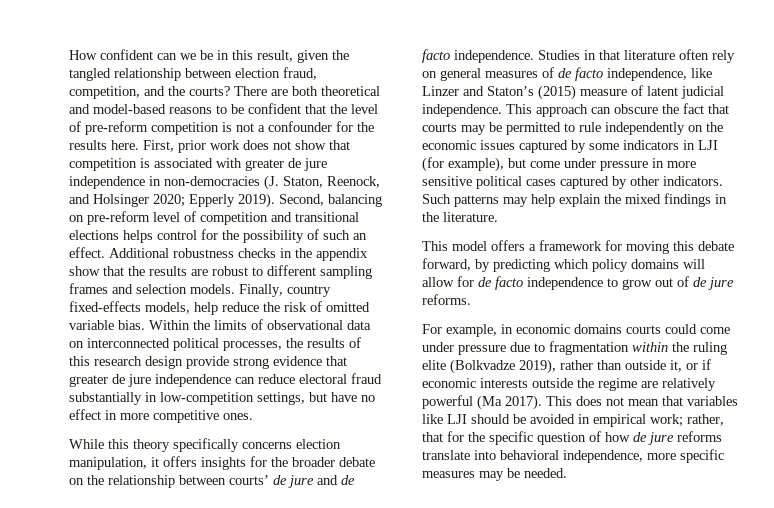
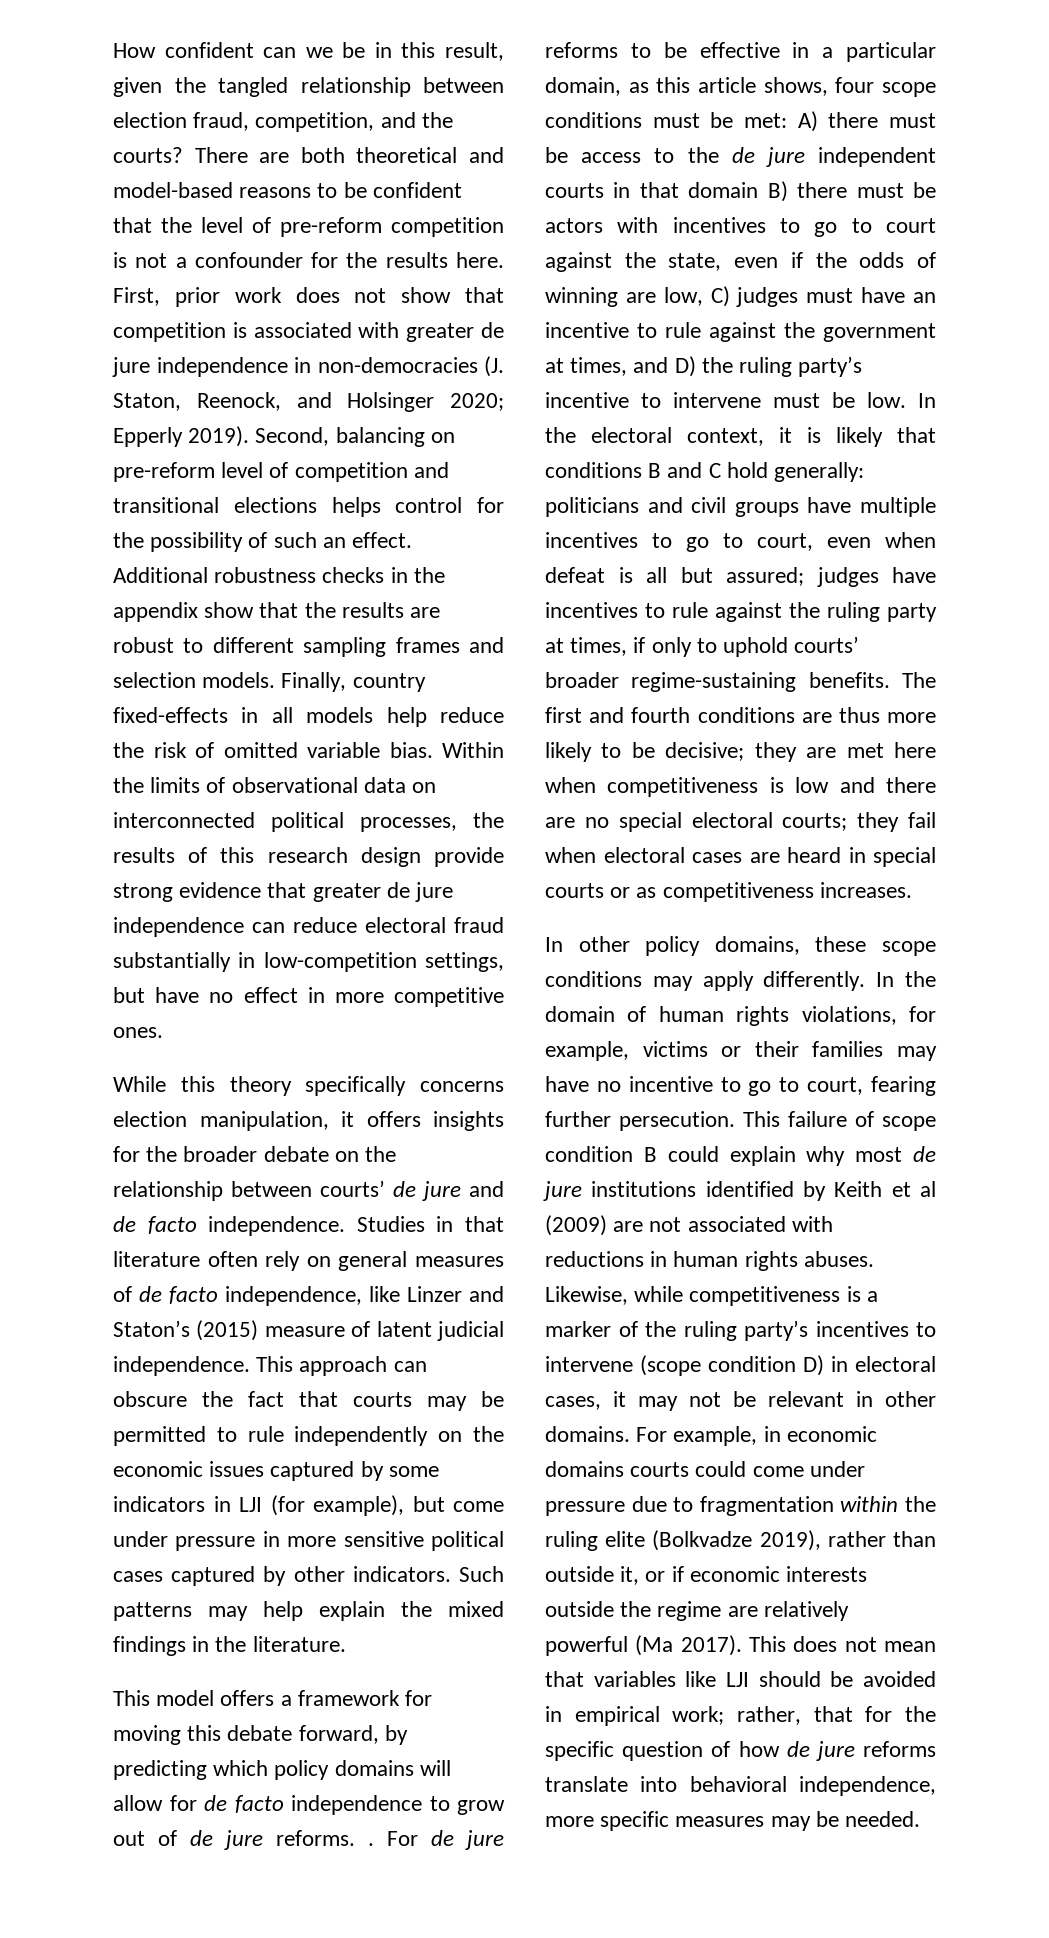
- Finally, country fixed-effects models, help reduce the risk of omitted variable bias.
+ Finally, country fixed-effects in all models help reduce the risk of omitted variable bias.
- This model offers a framework for moving this debate forward, by predicting which policy domains will allow for de facto independence to grow out of de jure reforms.
- For example, in economic domains courts could come under pressure due to fragmentation within the ruling elite (Bolkvadze 2019), rather than outside it, or if economic interests outside the regime are relatively powerful (Ma 2017).
+ This model offers a framework for moving this debate forward, by predicting which policy domains will allow for de facto independence to grow out of de jure reforms. . For de jure reforms to be effective in a particular domain, as this article shows, four scope conditions must be met: A) there must be access to the de jure independent courts in that domain B) there must be actors with incentives to go to court against the state, even if the odds of winning are low, C) judges must have an incentive to rule against the government at times, and D) the ruling party’s incentive to intervene must be low. In the electoral context, it is likely that conditions B and C hold generally: politicians and civil groups have multiple incentives to go to court, even when defeat is all but assured; judges have incentives to rule against the ruling party at times, if only to uphold courts’ broader regime-sustaining benefits. The first and fourth conditions are thus more likely to be decisive; they are met here when competitiveness is low and there are no special electoral courts; they fail when electoral cases are heard in special courts or as competitiveness increases.
+ In other policy domains, these scope conditions may apply differently. In the domain of human rights violations, for example, victims or their families may have no incentive to go to court, fearing further persecution. This failure of scope condition B could explain why most de jure institutions identified by Keith et al (2009) are not associated with reductions in human rights abuses. Likewise, while competitiveness is a marker of the ruling party’s incentives to intervene (scope condition D) in electoral cases, it may not be relevant in other domains. For example, in economic domains courts could come under pressure due to fragmentation within the ruling elite (Bolkvadze 2019), rather than outside it, or if economic interests outside the regime are relatively powerful (Ma 2017).

